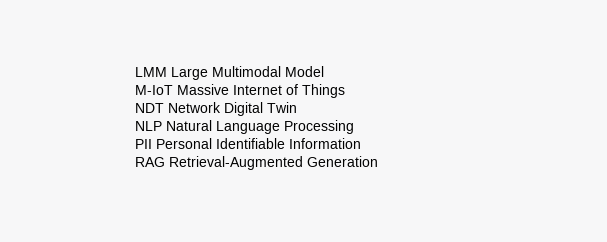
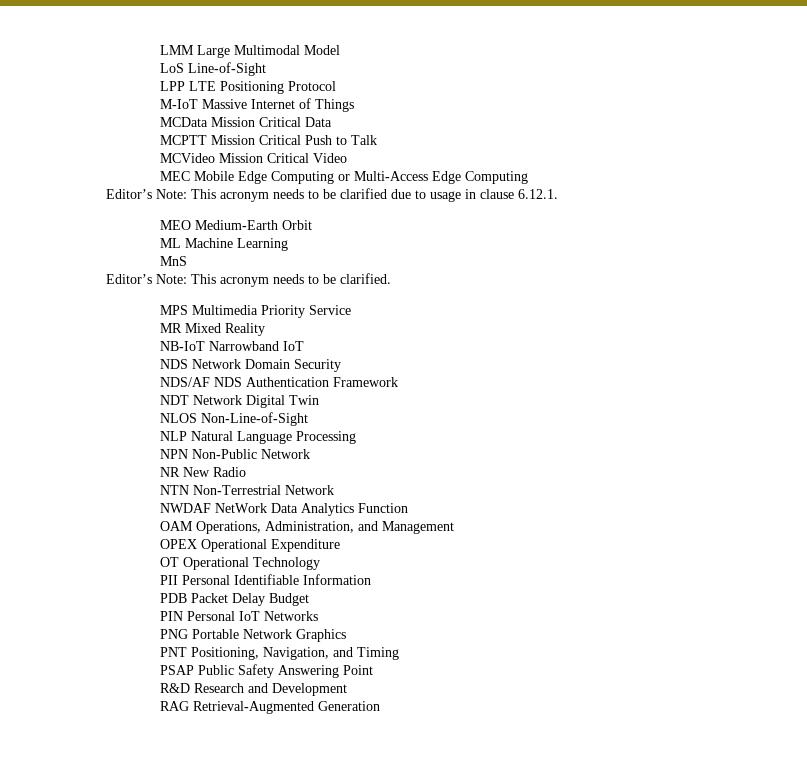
+ LoS Line-of-Sight
+ LPP LTE Positioning Protocol
+ MCData Mission Critical Data
+ MCPTT Mission Critical Push to Talk
+ MCVideo Mission Critical Video
+ MEC Mobile Edge Computing or Multi-Access Edge Computing
+ Editor’s Note: This acronym needs to be clarified due to usage in clause 6.12.1.
+ MEO Medium-Earth Orbit
+ ML Machine Learning
+ MnS
+ Editor’s Note: This acronym needs to be clarified.
+ MPS Multimedia Priority Service
+ MR Mixed Reality
+ NB-IoT Narrowband IoT
+ NDS Network Domain Security
+ NDS/AF NDS Authentication Framework
+ NLOS Non-Line-of-Sight
+ NPN Non-Public Network
+ NR New Radio
+ NTN Non-Terrestrial Network
+ NWDAF NetWork Data Analytics Function
+ OAM Operations, Administration, and Management
+ OPEX Operational Expenditure
+ OT Operational Technology
  PII Personal Identifiable Information
+ PDB Packet Delay Budget
+ PIN Personal IoT Networks
+ PNG Portable Network Graphics
+ PNT Positioning, Navigation, and Timing
+ PSAP Public Safety Answering Point
+ R&D Research and Development

